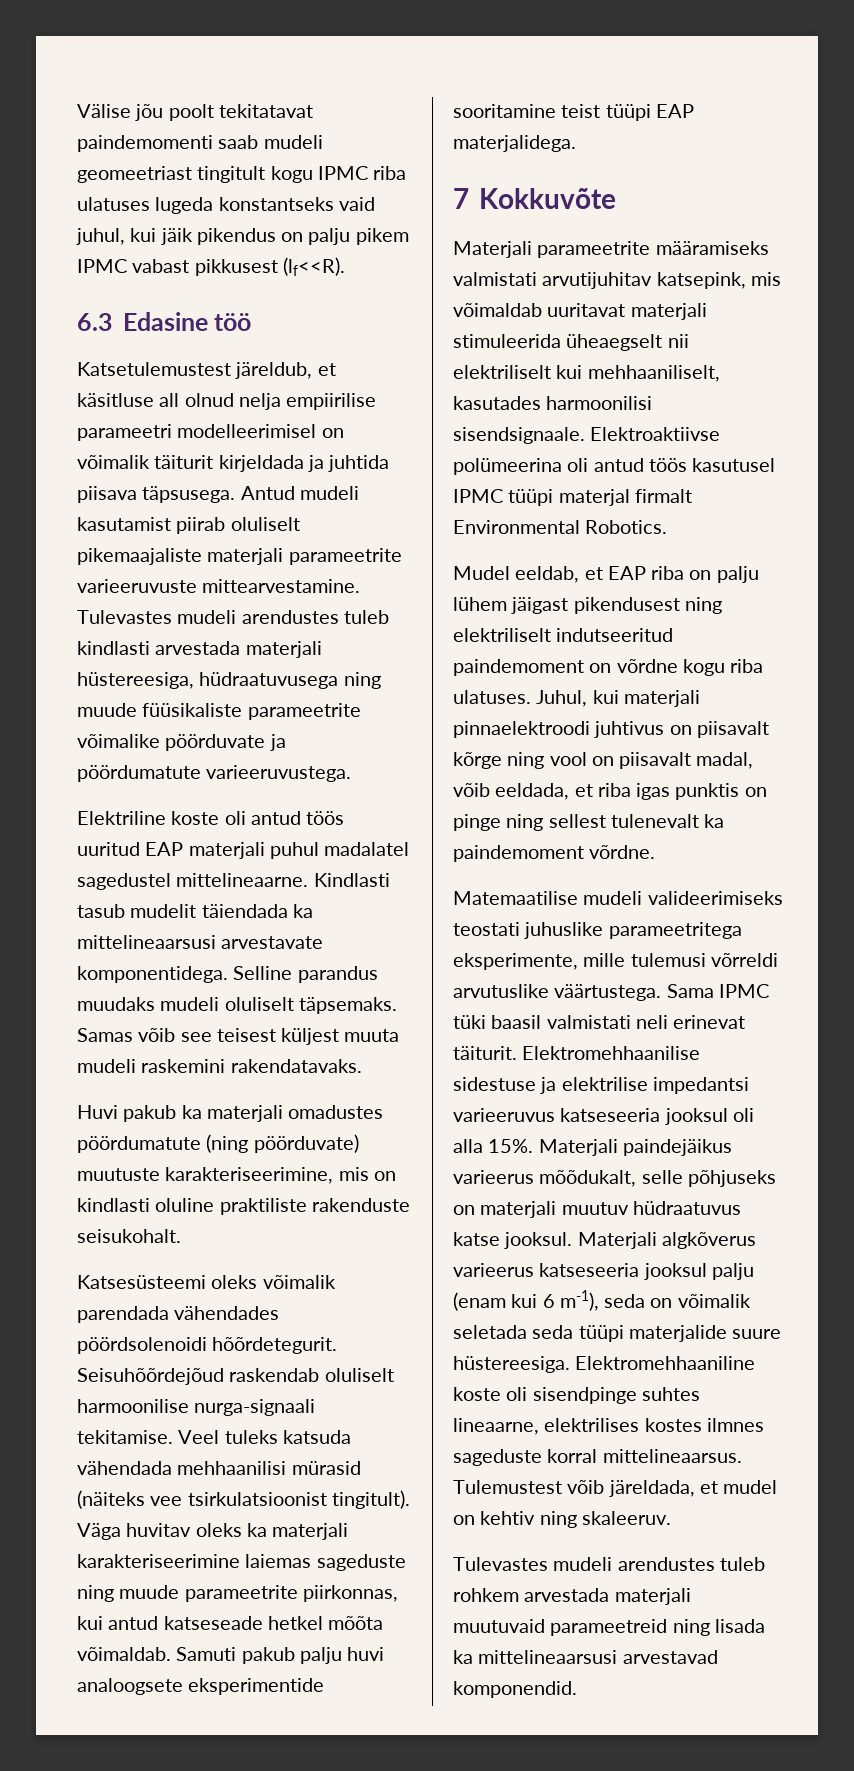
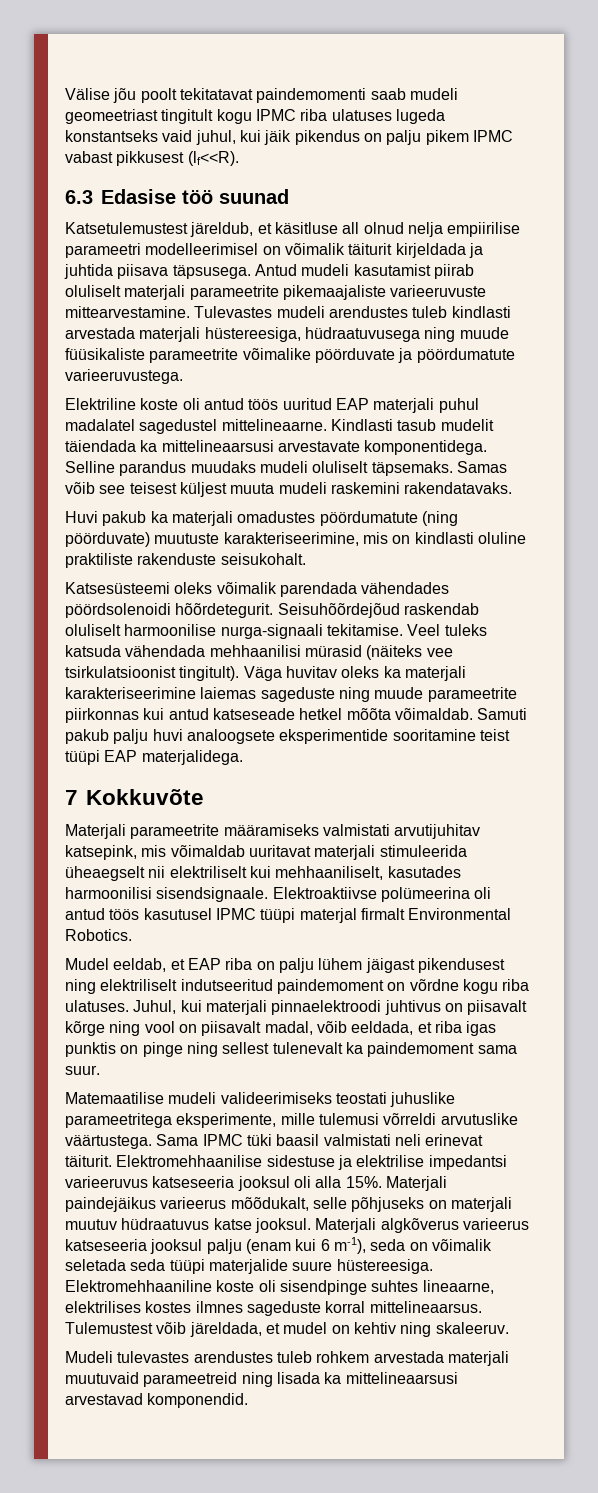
- 6.3 Edasine töö
+ 6.3 Edasise töö suunad
- Antud mudeli kasutamist piirab oluliselt pikemaajaliste materjali parameetrite varieeruvuste mittearvestamine.
+ Antud mudeli kasutamist piirab oluliselt materjali parameetrite pikemaajaliste varieeruvuste mittearvestamine.
- Väga huvitav oleks ka materjali karakteriseerimine laiemas sageduste ning muude parameetrite piirkonnas, kui antud katseseade hetkel mõõta võimaldab.
+ Väga huvitav oleks ka materjali karakteriseerimine laiemas sageduste ning muude parameetrite piirkonnas kui antud katseseade hetkel mõõta võimaldab.
- Juhul, kui materjali pinnaelektroodi juhtivus on piisavalt kõrge ning vool on piisavalt madal, võib eeldada, et riba igas punktis on pinge ning sellest tulenevalt ka paindemoment võrdne.
+ Juhul, kui materjali pinnaelektroodi juhtivus on piisavalt kõrge ning vool on piisavalt madal, võib eeldada, et riba igas punktis on pinge ning sellest tulenevalt ka paindemoment sama suur.
- Tulevastes mudeli arendustes tuleb rohkem arvestada materjali muutuvaid parameetreid ning lisada ka mittelineaarsusi arvestavad komponendid.
+ Mudeli tulevastes arendustes tuleb rohkem arvestada materjali muutuvaid parameetreid ning lisada ka mittelineaarsusi arvestavad komponendid.

